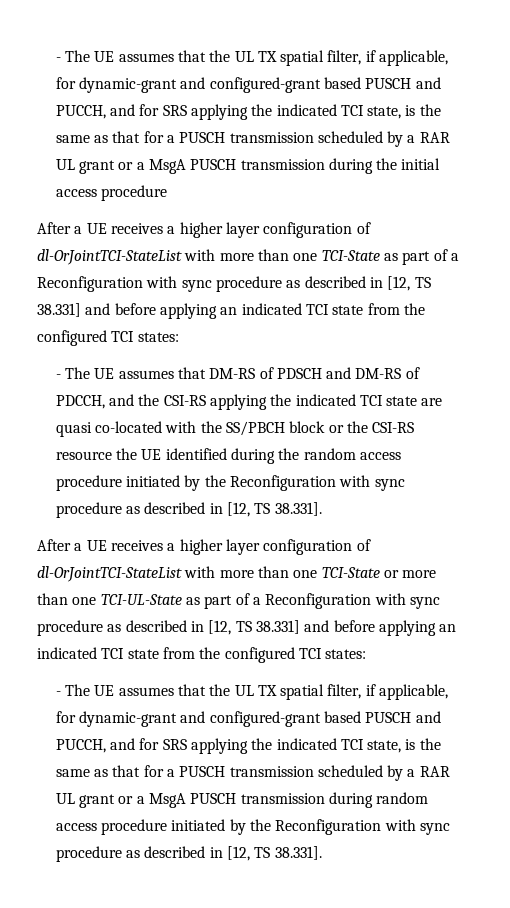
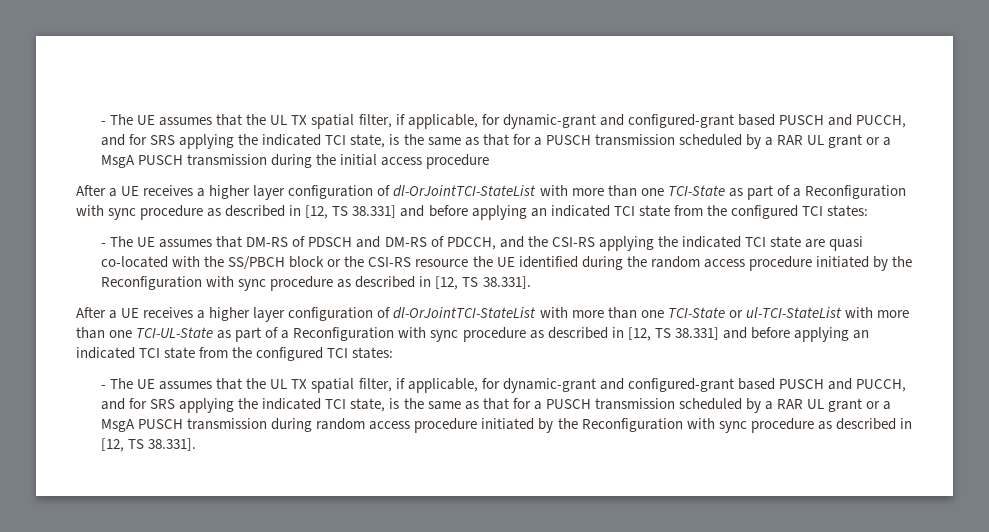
- After a UE receives a higher layer configuration of dl-OrJointTCI-StateList with more than one TCI-State or more than one TCI-UL-State as part of a Reconfiguration with sync procedure as described in [12, TS 38.331] and before applying an indicated TCI state from the configured TCI states:
+ After a UE receives a higher layer configuration of dl-OrJointTCI-StateList with more than one TCI-State or ul-TCI-StateList with more than one TCI-UL-State as part of a Reconfiguration with sync procedure as described in [12, TS 38.331] and before applying an indicated TCI state from the configured TCI states:

